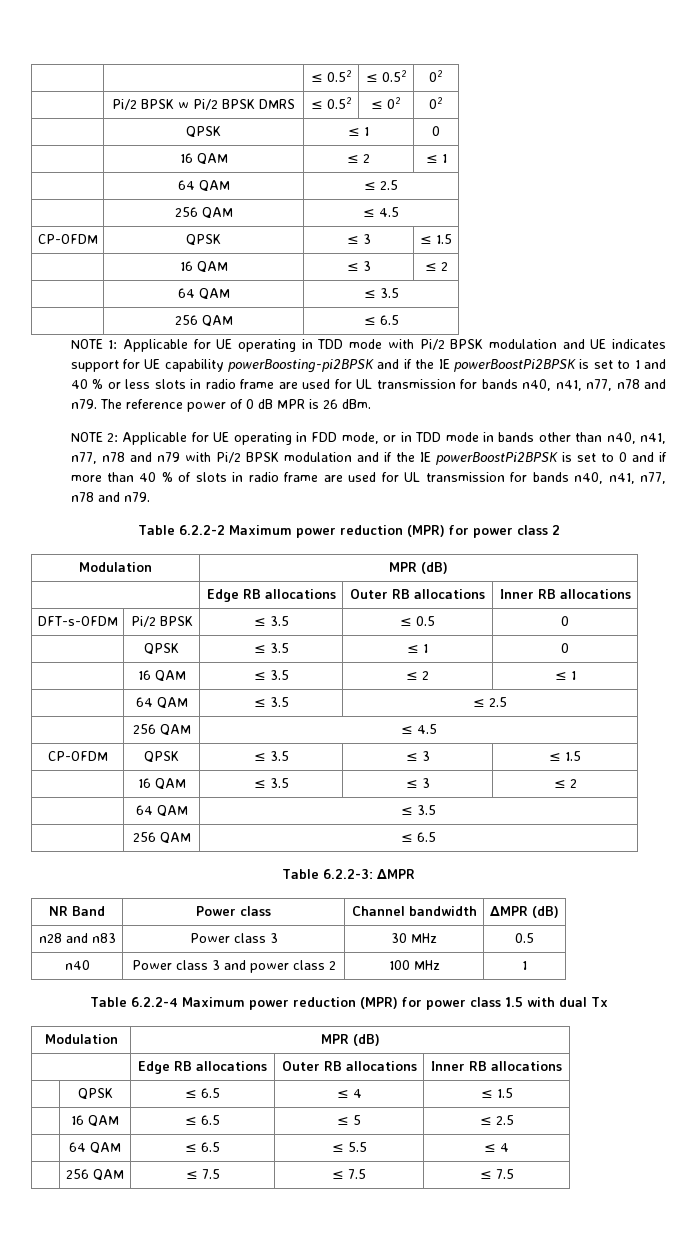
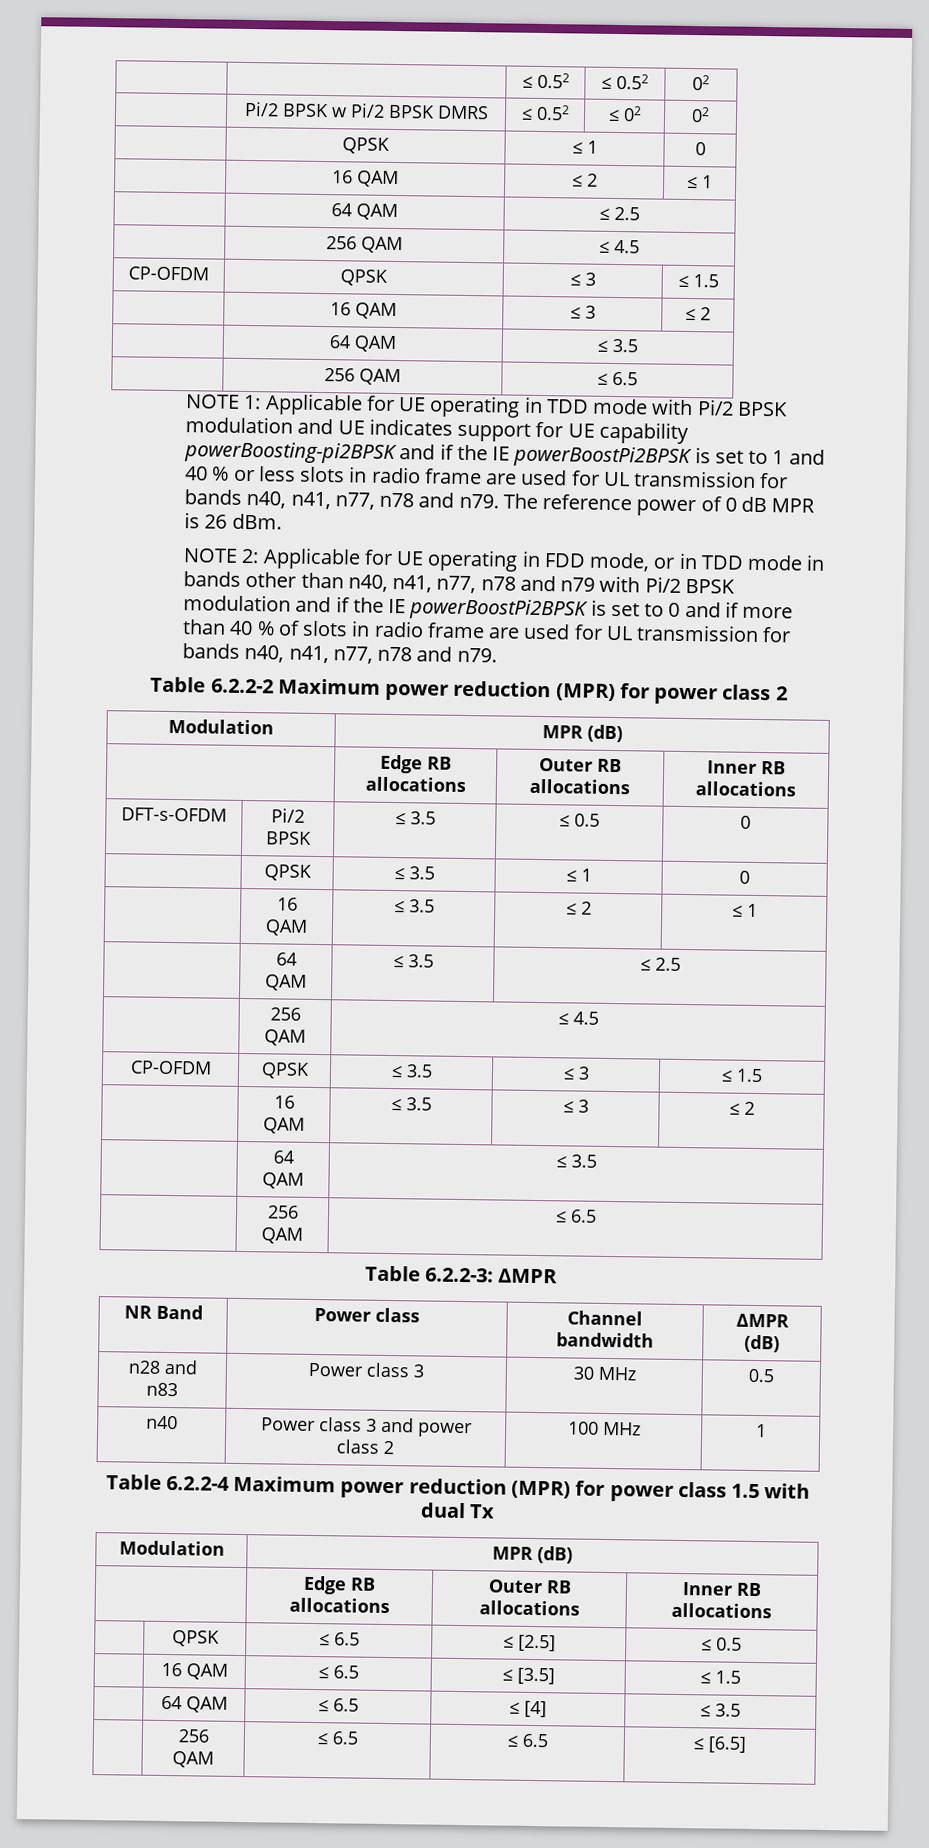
- | QPSK | ≤ 6.5 | ≤ 4 | ≤ 1.5
+ | QPSK | ≤ 6.5 | ≤ [2.5] | ≤ 0.5
- | 16 QAM | ≤ 6.5 | ≤ 5 | ≤ 2.5
+ | 16 QAM | ≤ 6.5 | ≤ [3.5] | ≤ 1.5
- | 64 QAM | ≤ 6.5 | ≤ 5.5 | ≤ 4
- | 256 QAM | ≤ 7.5 | ≤ 7.5 | ≤ 7.5
+ | 64 QAM | ≤ 6.5 | ≤ [4] | ≤ 3.5
+ | 256 QAM | ≤ 6.5 | ≤ 6.5 | ≤ [6.5]

